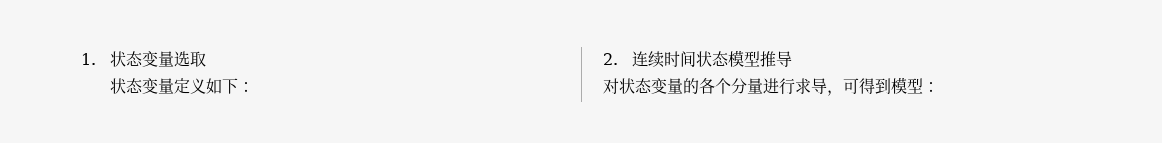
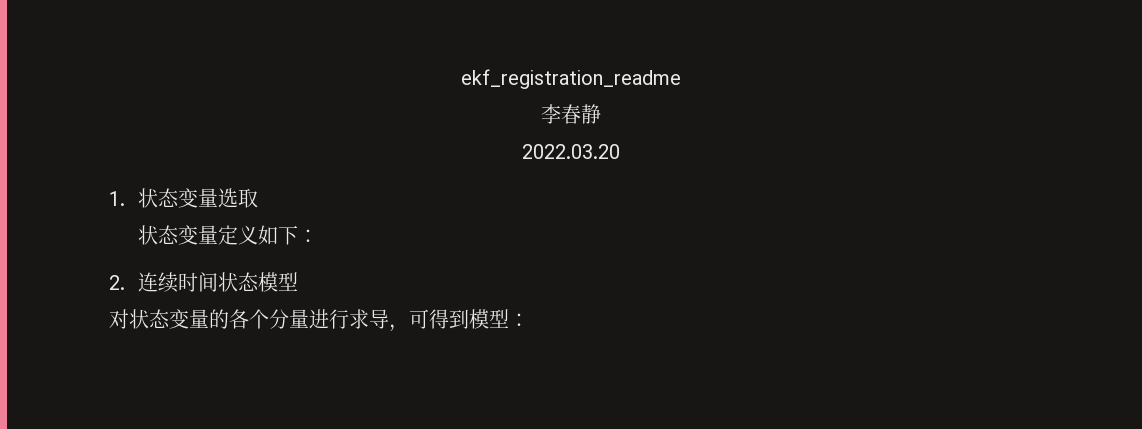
+ ekf_registration_readme
+ 李春静
+ 2022.03.20
- 2.连续时间状态模型推导
+ 2.连续时间状态模型

